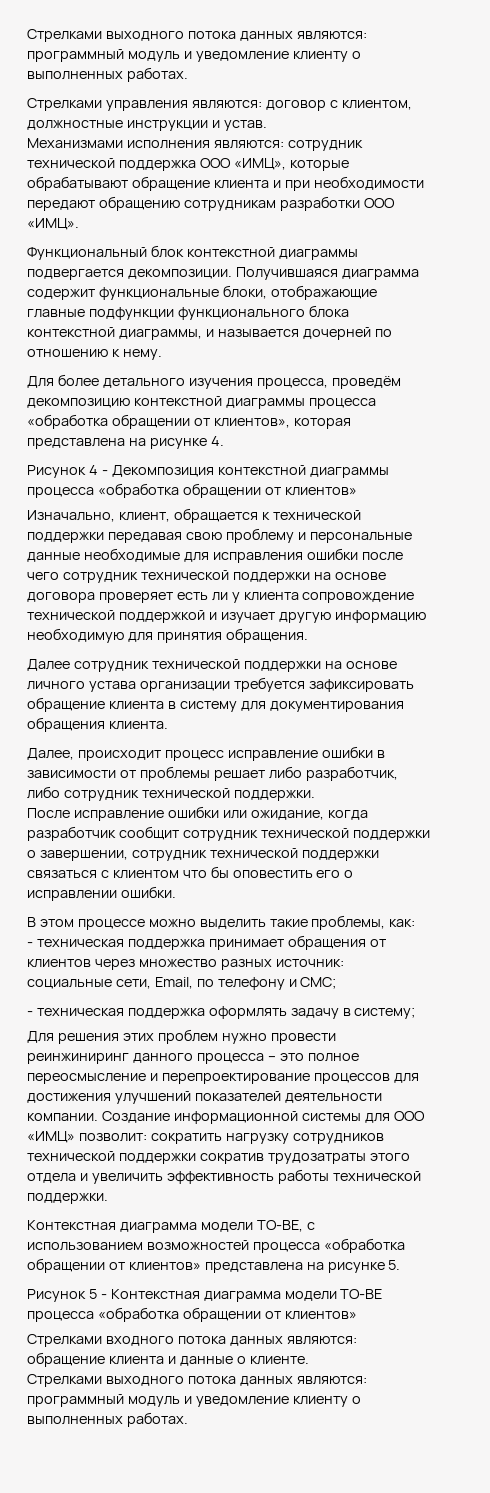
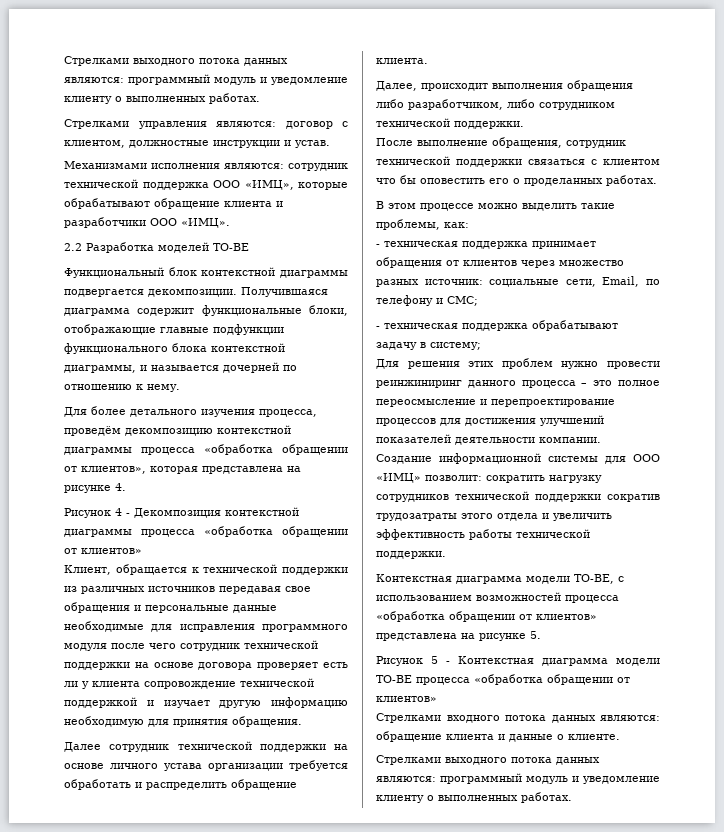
- Механизмами исполнения являются: сотрудник технической поддержка ООО «ИМЦ», которые обрабатывают обращение клиента и при необходимости передают обращению сотрудникам разработки ООО «ИМЦ».
+ Механизмами исполнения являются: сотрудник технической поддержка ООО «ИМЦ», которые обрабатывают обращение клиента и разработчики ООО «ИМЦ».
+ 2.2 Разработка моделей TO-BE
- Изначально, клиент, обращается к технической поддержки передавая свою проблему и персональные данные необходимые для исправления ошибки после чего сотрудник технической поддержки на основе договора проверяет есть ли у клиента сопровождение технической поддержкой и изучает другую информацию необходимую для принятия обращения.
+ Клиент, обращается к технической поддержки из различных источников передавая свое обращения и персональные данные необходимые для исправления программного модуля после чего сотрудник технической поддержки на основе договора проверяет есть ли у клиента сопровождение технической поддержкой и изучает другую информацию необходимую для принятия обращения.
- Далее сотрудник технической поддержки на основе личного устава организации требуется зафиксировать обращение клиента в систему для документирования обращения клиента.
- Далее, происходит процесс исправление ошибки в зависимости от проблемы решает либо разработчик, либо сотрудник технической поддержки.
- После исправление ошибки или ожидание, когда разработчик сообщит сотрудник технической поддержки о завершении, сотрудник технической поддержки связаться с клиентом что бы оповестить его о исправлении ошибки.
+ Далее сотрудник технической поддержки на основе личного устава организации требуется обработать и распределить обращение клиента.
+ Далее, происходит выполнения обращения либо разработчиком, либо сотрудником технической поддержки.
+ После выполнение обращения, сотрудник технической поддержки связаться с клиентом что бы оповестить его о проделанных работах.
- - техническая поддержка оформлять задачу в систему;
+ - техническая поддержка обрабатывают задачу в систему;

